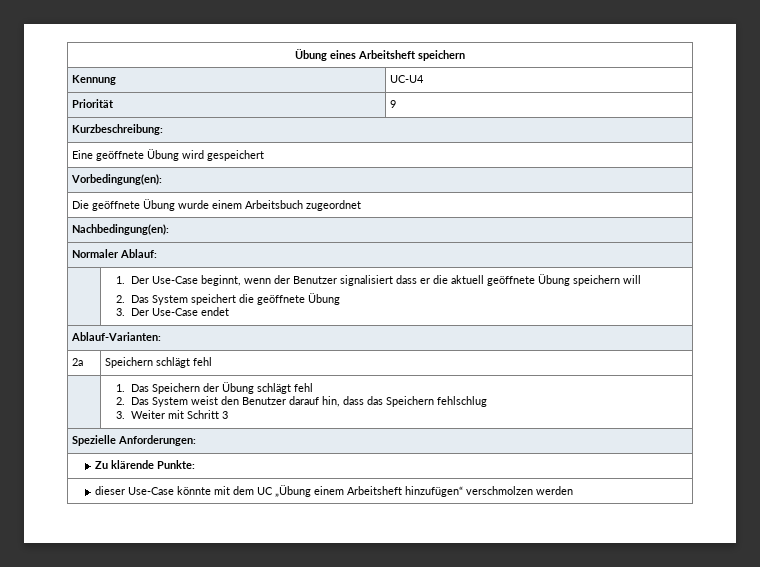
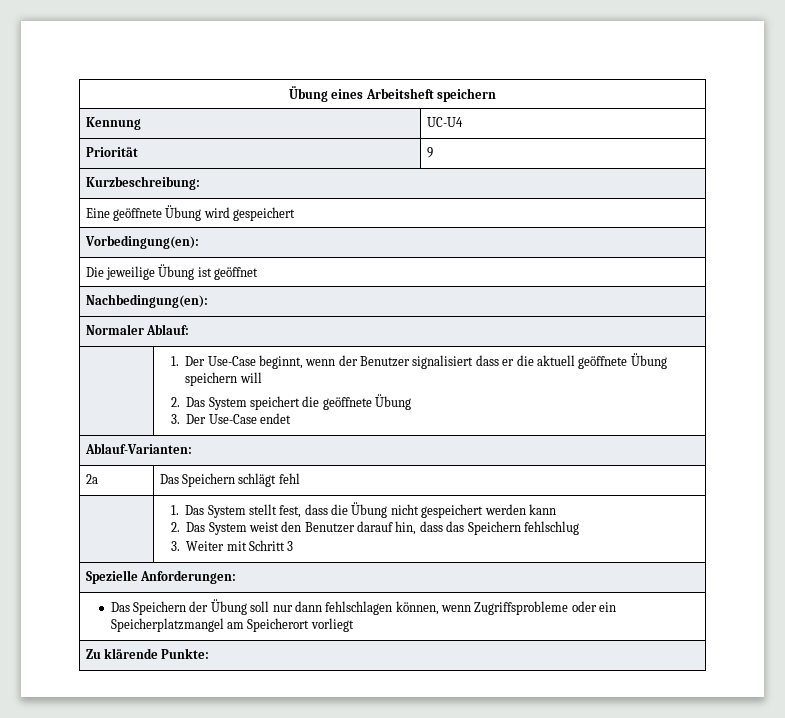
- Die geöffnete Übung wurde einem Arbeitsbuch zugeordnet
+ Die jeweilige Übung ist geöffnet
- 2a | Speichern schlägt fehl
+ 2a | Das Speichern schlägt fehl
- | 1. Das Speichern der Übung schlägt fehl
+ | 1. Das System stellt fest, dass die Übung nicht gespeichert werden kann
+ Das Speichern der Übung soll nur dann fehlschlagen können, wenn Zugriffsprobleme oder ein Speicherplatzmangel am Speicherort vorliegt
  Zu klärende Punkte:
- dieser Use-Case könnte mit dem UC „Übung einem Arbeitsheft hinzufügen“ verschmolzen werden

